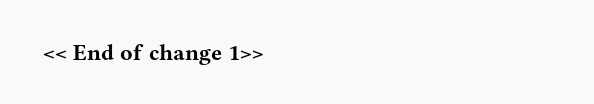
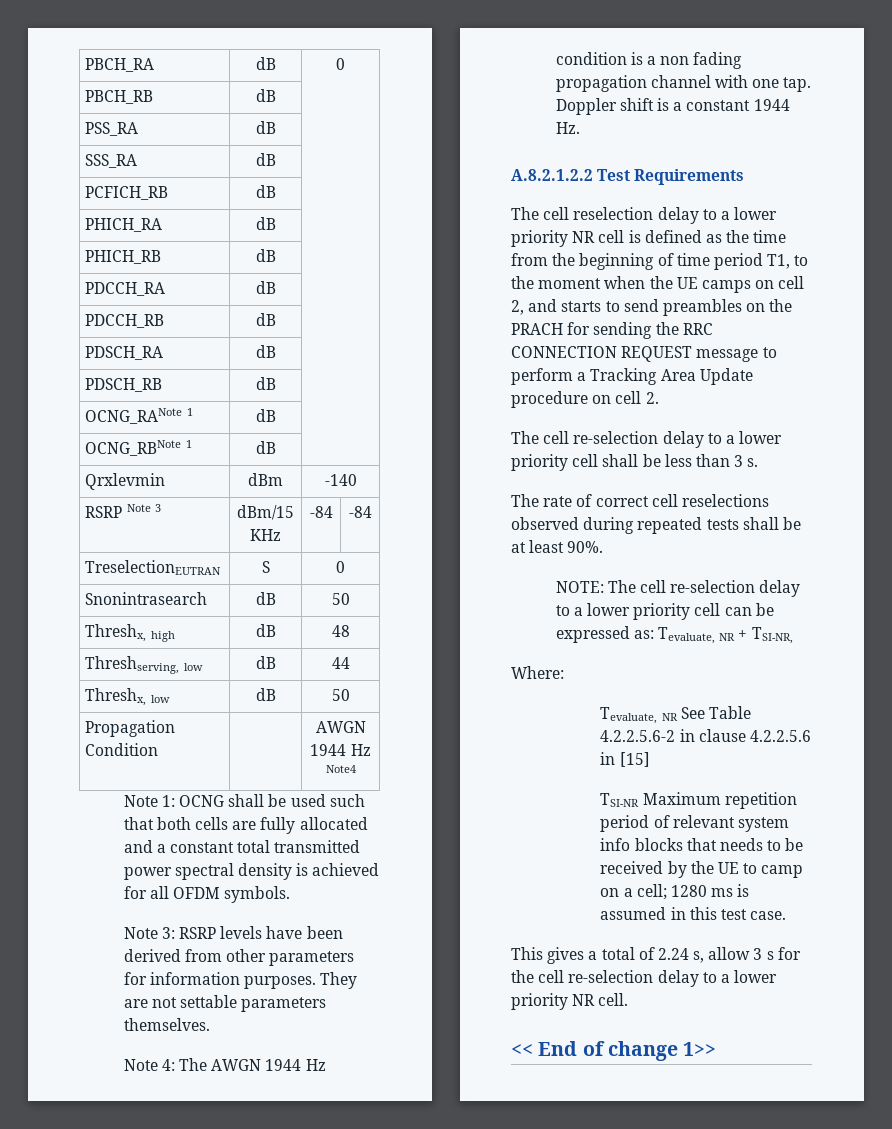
+ PBCH_RA | dB | 0
+ PBCH_RB | dB |
+ PSS_RA | dB |
+ SSS_RA | dB |
+ PCFICH_RB | dB |
+ PHICH_RA | dB |
+ PHICH_RB | dB |
+ PDCCH_RA | dB |
+ PDCCH_RB | dB |
+ PDSCH_RA | dB |
+ PDSCH_RB | dB |
+ OCNG_RANote 1 | dB |
+ OCNG_RBNote 1 | dB |
+ Qrxlevmin | dBm | -140
+ RSRP Note 3 | dBm/15 KHz | -84 | -84
+ TreselectionEUTRAN | S | 0
+ Snonintrasearch | dB | 50
+ Threshx, high | dB | 48
+ Threshserving, low | dB | 44
+ Threshx, low | dB | 50
+ Propagation Condition | | AWGN 1944 Hz Note4
+ Note 1: OCNG shall be used such that both cells are fully allocated and a constant total transmitted power spectral density is achieved for all OFDM symbols.
+ Note 3: RSRP levels have been derived from other parameters for information purposes. They are not settable parameters themselves.
+ Note 4: The AWGN 1944 Hz condition is a non fading propagation channel with one tap. Doppler shift is a constant 1944 Hz.
+ A.8.2.1.2.2 Test Requirements
+ The cell reselection delay to a lower priority NR cell is defined as the time from the beginning of time period T1, to the moment when the UE camps on cell 2, and starts to send preambles on the PRACH for sending the RRC CONNECTION REQUEST message to perform a Tracking Area Update procedure on cell 2.
+ The cell re-selection delay to a lower priority cell shall be less than 3 s.
+ The rate of correct cell reselections observed during repeated tests shall be at least 90%.
+ NOTE: The cell re-selection delay to a lower priority cell can be expressed as: Tevaluate, NR + TSI-NR,
+ Where:
+ Tevaluate, NR See Table 4.2.2.5.6-2 in clause 4.2.2.5.6 in [15]
+ TSI-NR Maximum repetition period of relevant system info blocks that needs to be received by the UE to camp on a cell; 1280 ms is assumed in this test case.
+ This gives a total of 2.24 s, allow 3 s for the cell re-selection delay to a lower priority NR cell.

